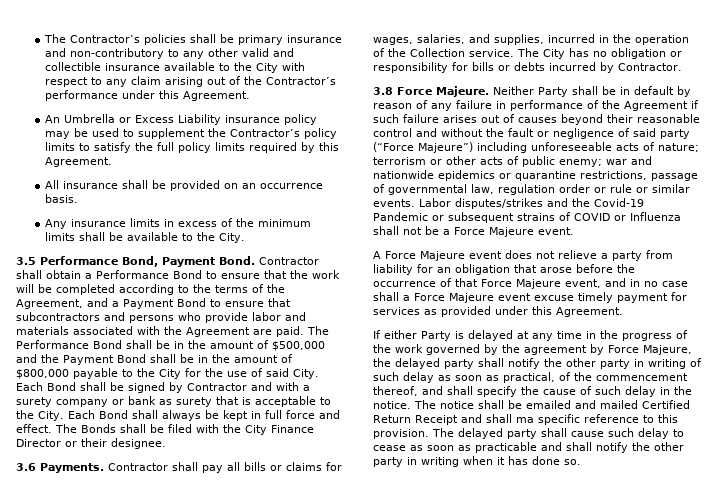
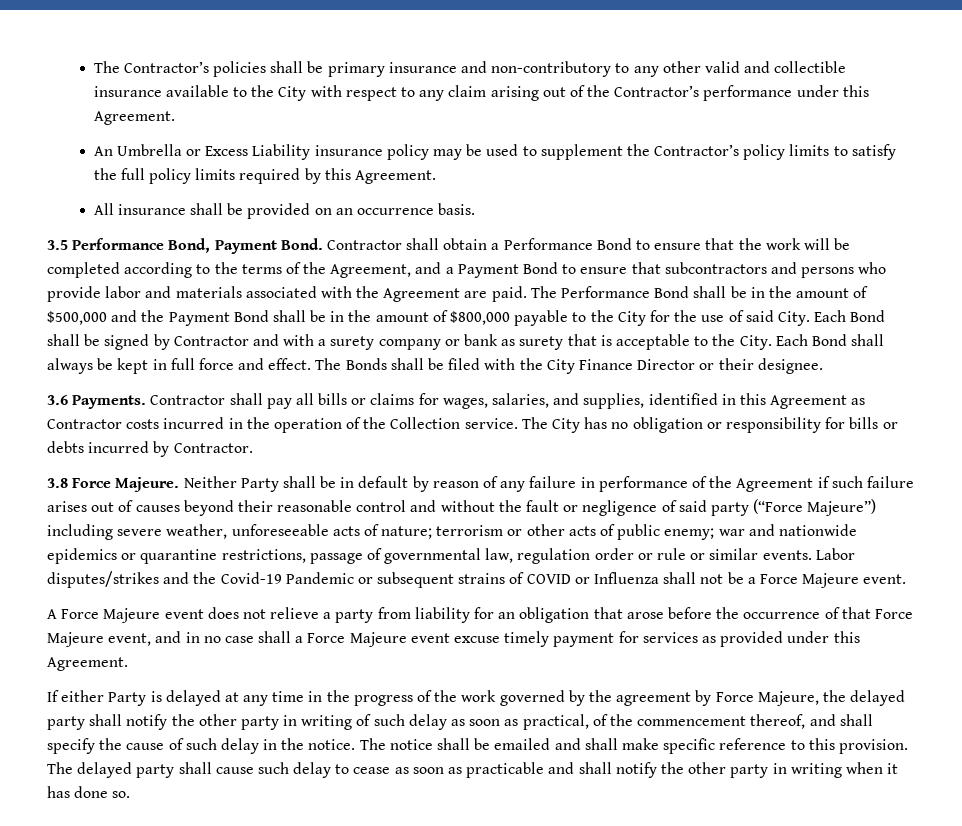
- Any insurance limits in excess of the minimum limits shall be available to the City.
- Contractor shall pay all bills or claims for wages, salaries, and supplies, incurred in the operation of the Collection service.
+ Contractor shall pay all bills or claims for wages, salaries, and supplies, identified in this Agreement as Contractor costs incurred in the operation of the Collection service.
- Neither Party shall be in default by reason of any failure in performance of the Agreement if such failure arises out of causes beyond their reasonable control and without the fault or negligence of said party (“Force Majeure”) including unforeseeable acts of nature;
+ Neither Party shall be in default by reason of any failure in performance of the Agreement if such failure arises out of causes beyond their reasonable control and without the fault or negligence of said party (“Force Majeure”) including severe weather, unforeseeable acts of nature;
- The notice shall be emailed and mailed Certified Return Receipt and shall ma specific reference to this provision.
+ The notice shall be emailed and shall make specific reference to this provision.

